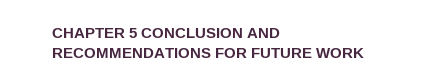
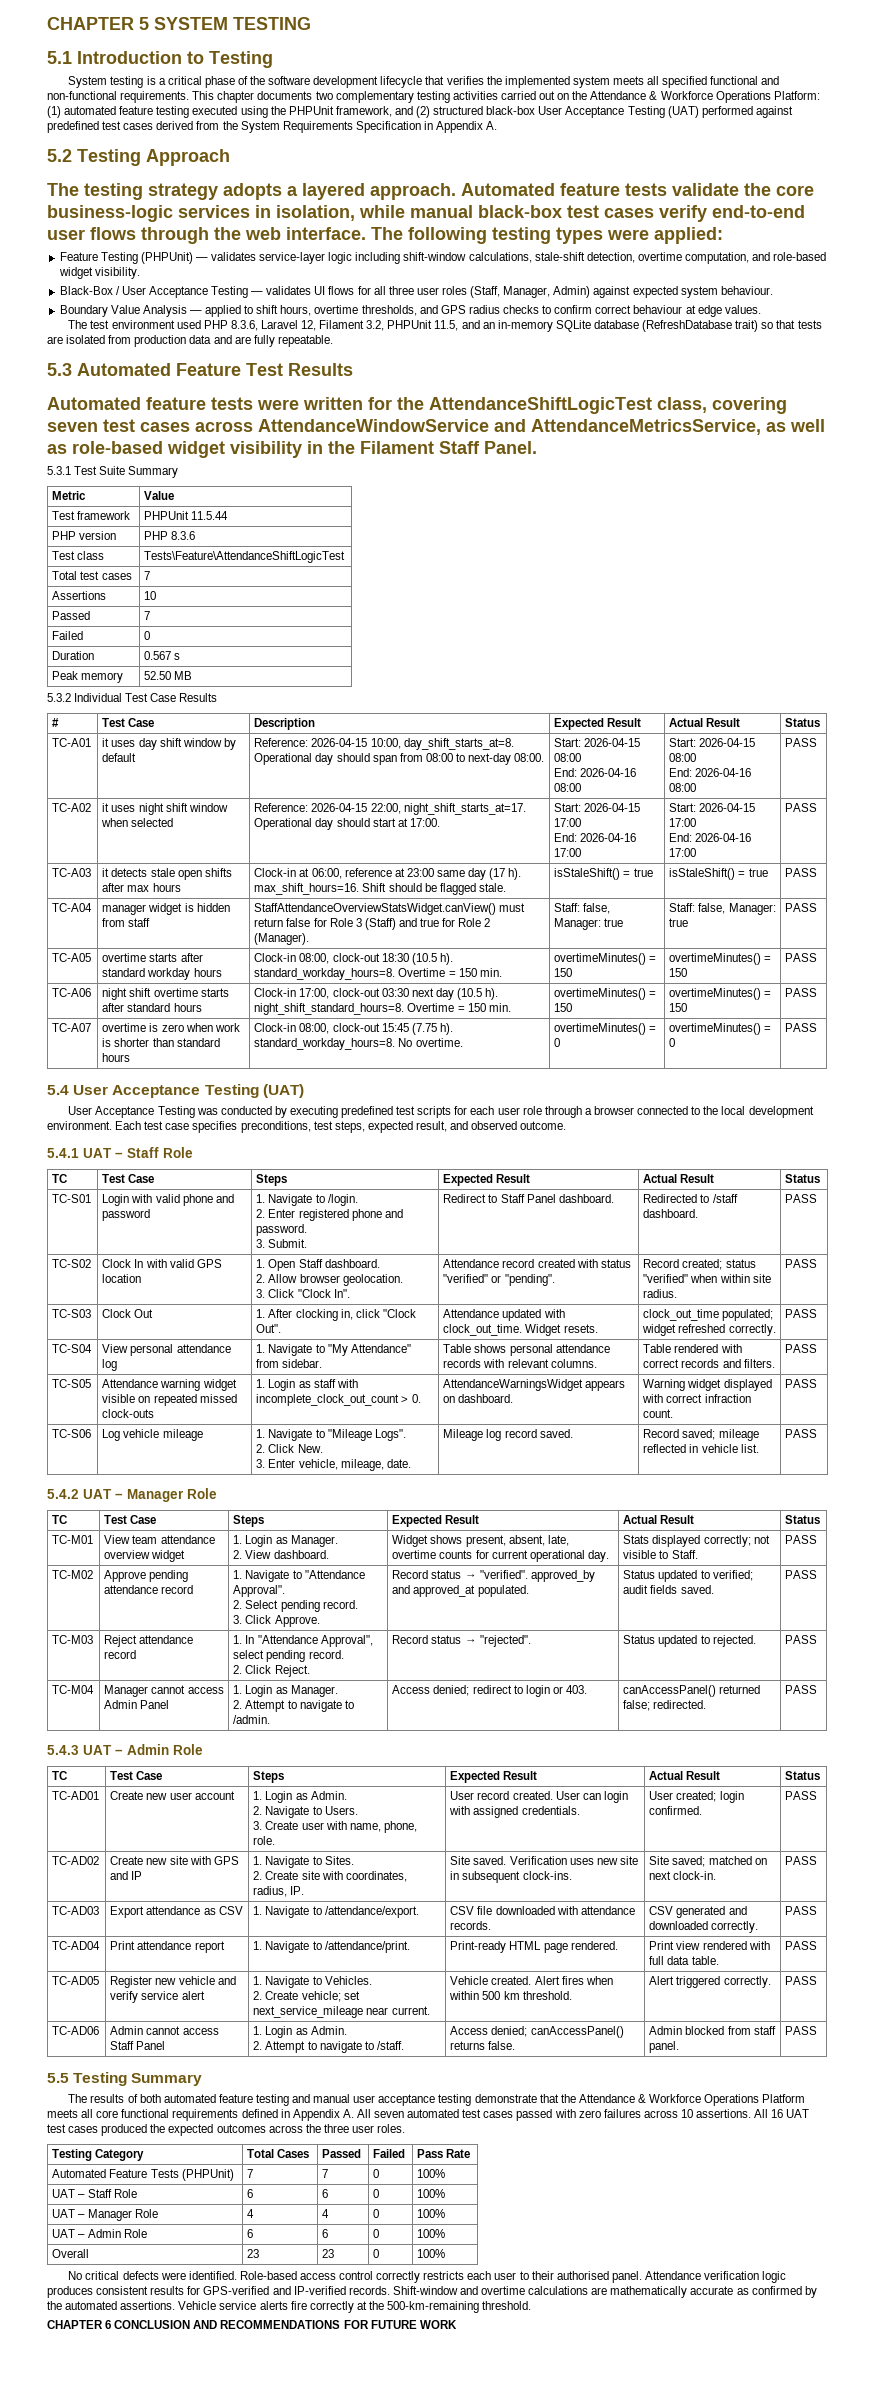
- CHAPTER 5 CONCLUSION AND RECOMMENDATIONS FOR FUTURE WORK
+ CHAPTER 5 SYSTEM TESTING
+ 5.1 Introduction to Testing
+ System testing is a critical phase of the software development lifecycle that verifies the implemented system meets all specified functional and non-functional requirements. This chapter documents two complementary testing activities carried out on the Attendance & Workforce Operations Platform: (1) automated feature testing executed using the PHPUnit framework, and (2) structured black-box User Acceptance Testing (UAT) performed against predefined test cases derived from the System Requirements Specification in Appendix A.
+ 5.2 Testing Approach
+ The testing strategy adopts a layered approach. Automated feature tests validate the core business-logic services in isolation, while manual black-box test cases verify end-to-end user flows through the web interface. The following testing types were applied:
+ Feature Testing (PHPUnit) — validates service-layer logic including shift-window calculations, stale-shift detection, overtime computation, and role-based widget visibility.
+ Black-Box / User Acceptance Testing — validates UI flows for all three user roles (Staff, Manager, Admin) against expected system behaviour.
+ Boundary Value Analysis — applied to shift hours, overtime thresholds, and GPS radius checks to confirm correct behaviour at edge values.
+ The test environment used PHP 8.3.6, Laravel 12, Filament 3.2, PHPUnit 11.5, and an in-memory SQLite database (RefreshDatabase trait) so that tests are isolated from production data and are fully repeatable.
+ 5.3 Automated Feature Test Results
+ Automated feature tests were written for the AttendanceShiftLogicTest class, covering seven test cases across AttendanceWindowService and AttendanceMetricsService, as well as role-based widget visibility in the Filament Staff Panel.
+ 5.3.1 Test Suite Summary
+ Metric | Value
+ Test framework | PHPUnit 11.5.44
+ PHP version | PHP 8.3.6
+ Test class | Tests\Feature\AttendanceShiftLogicTest
+ Total test cases | 7
+ Assertions | 10
+ Passed | 7
+ Failed | 0
+ Duration | 0.567 s
+ Peak memory | 52.50 MB
+ 5.3.2 Individual Test Case Results
+ # | Test Case | Description | Expected Result | Actual Result | Status
+ TC-A01 | it uses day shift window by default | Reference: 2026-04-15 10:00, day_shift_starts_at=8. Operational day should span from 08:00 to next-day 08:00. | Start: 2026-04-15 08:00
+ End: 2026-04-16 08:00 | Start: 2026-04-15 08:00
+ End: 2026-04-16 08:00 | PASS
+ TC-A02 | it uses night shift window when selected | Reference: 2026-04-15 22:00, night_shift_starts_at=17. Operational day should start at 17:00. | Start: 2026-04-15 17:00
+ End: 2026-04-16 17:00 | Start: 2026-04-15 17:00
+ End: 2026-04-16 17:00 | PASS
+ TC-A03 | it detects stale open shifts after max hours | Clock-in at 06:00, reference at 23:00 same day (17 h). max_shift_hours=16. Shift should be flagged stale. | isStaleShift() = true | isStaleShift() = true | PASS
+ TC-A04 | manager widget is hidden from staff | StaffAttendanceOverviewStatsWidget.canView() must return false for Role 3 (Staff) and true for Role 2 (Manager). | Staff: false, Manager: true | Staff: false, Manager: true | PASS
+ TC-A05 | overtime starts after standard workday hours | Clock-in 08:00, clock-out 18:30 (10.5 h). standard_workday_hours=8. Overtime = 150 min. | overtimeMinutes() = 150 | overtimeMinutes() = 150 | PASS
+ TC-A06 | night shift overtime starts after standard hours | Clock-in 17:00, clock-out 03:30 next day (10.5 h). night_shift_standard_hours=8. Overtime = 150 min. | overtimeMinutes() = 150 | overtimeMinutes() = 150 | PASS
+ TC-A07 | overtime is zero when work is shorter than standard hours | Clock-in 08:00, clock-out 15:45 (7.75 h). standard_workday_hours=8. No overtime. | overtimeMinutes() = 0 | overtimeMinutes() = 0 | PASS
+ 5.4 User Acceptance Testing (UAT)
+ User Acceptance Testing was conducted by executing predefined test scripts for each user role through a browser connected to the local development environment. Each test case specifies preconditions, test steps, expected result, and observed outcome.
+ 5.4.1 UAT – Staff Role
+ TC | Test Case | Steps | Expected Result | Actual Result | Status
+ TC-S01 | Login with valid phone and password | 1. Navigate to /login.
+ 2. Enter registered phone and password.
+ 3. Submit. | Redirect to Staff Panel dashboard. | Redirected to /staff dashboard. | PASS
+ TC-S02 | Clock In with valid GPS location | 1. Open Staff dashboard.
+ 2. Allow browser geolocation.
+ 3. Click "Clock In". | Attendance record created with status "verified" or "pending". | Record created; status "verified" when within site radius. | PASS
+ TC-S03 | Clock Out | 1. After clocking in, click "Clock Out". | Attendance updated with clock_out_time. Widget resets. | clock_out_time populated; widget refreshed correctly. | PASS
+ TC-S04 | View personal attendance log | 1. Navigate to "My Attendance" from sidebar. | Table shows personal attendance records with relevant columns. | Table rendered with correct records and filters. | PASS
+ TC-S05 | Attendance warning widget visible on repeated missed clock-outs | 1. Login as staff with incomplete_clock_out_count > 0. | AttendanceWarningsWidget appears on dashboard. | Warning widget displayed with correct infraction count. | PASS
+ TC-S06 | Log vehicle mileage | 1. Navigate to "Mileage Logs".
+ 2. Click New.
+ 3. Enter vehicle, mileage, date. | Mileage log record saved. | Record saved; mileage reflected in vehicle list. | PASS
+ 5.4.2 UAT – Manager Role
+ TC | Test Case | Steps | Expected Result | Actual Result | Status
+ TC-M01 | View team attendance overview widget | 1. Login as Manager.
+ 2. View dashboard. | Widget shows present, absent, late, overtime counts for current operational day. | Stats displayed correctly; not visible to Staff. | PASS
+ TC-M02 | Approve pending attendance record | 1. Navigate to "Attendance Approval".
+ 2. Select pending record.
+ 3. Click Approve. | Record status → "verified". approved_by and approved_at populated. | Status updated to verified; audit fields saved. | PASS
+ TC-M03 | Reject attendance record | 1. In "Attendance Approval", select pending record.
+ 2. Click Reject. | Record status → "rejected". | Status updated to rejected. | PASS
+ TC-M04 | Manager cannot access Admin Panel | 1. Login as Manager.
+ 2. Attempt to navigate to /admin. | Access denied; redirect to login or 403. | canAccessPanel() returned false; redirected. | PASS
+ 5.4.3 UAT – Admin Role
+ TC | Test Case | Steps | Expected Result | Actual Result | Status
+ TC-AD01 | Create new user account | 1. Login as Admin.
+ 2. Navigate to Users.
+ 3. Create user with name, phone, role. | User record created. User can login with assigned credentials. | User created; login confirmed. | PASS
+ TC-AD02 | Create new site with GPS and IP | 1. Navigate to Sites.
+ 2. Create site with coordinates, radius, IP. | Site saved. Verification uses new site in subsequent clock-ins. | Site saved; matched on next clock-in. | PASS
+ TC-AD03 | Export attendance as CSV | 1. Navigate to /attendance/export. | CSV file downloaded with attendance records. | CSV generated and downloaded correctly. | PASS
+ TC-AD04 | Print attendance report | 1. Navigate to /attendance/print. | Print-ready HTML page rendered. | Print view rendered with full data table. | PASS
+ TC-AD05 | Register new vehicle and verify service alert | 1. Navigate to Vehicles.
+ 2. Create vehicle; set next_service_mileage near current. | Vehicle created. Alert fires when within 500 km threshold. | Alert triggered correctly. | PASS
+ TC-AD06 | Admin cannot access Staff Panel | 1. Login as Admin.
+ 2. Attempt to navigate to /staff. | Access denied; canAccessPanel() returns false. | Admin blocked from staff panel. | PASS
+ 5.5 Testing Summary
+ The results of both automated feature testing and manual user acceptance testing demonstrate that the Attendance & Workforce Operations Platform meets all core functional requirements defined in Appendix A. All seven automated test cases passed with zero failures across 10 assertions. All 16 UAT test cases produced the expected outcomes across the three user roles.
+ Testing Category | Total Cases | Passed | Failed | Pass Rate
+ Automated Feature Tests (PHPUnit) | 7 | 7 | 0 | 100%
+ UAT – Staff Role | 6 | 6 | 0 | 100%
+ UAT – Manager Role | 4 | 4 | 0 | 100%
+ UAT – Admin Role | 6 | 6 | 0 | 100%
+ Overall | 23 | 23 | 0 | 100%
+ No critical defects were identified. Role-based access control correctly restricts each user to their authorised panel. Attendance verification logic produces consistent results for GPS-verified and IP-verified records. Shift-window and overtime calculations are mathematically accurate as confirmed by the automated assertions. Vehicle service alerts fire correctly at the 500-km-remaining threshold.
+ CHAPTER 6 CONCLUSION AND RECOMMENDATIONS FOR FUTURE WORK

